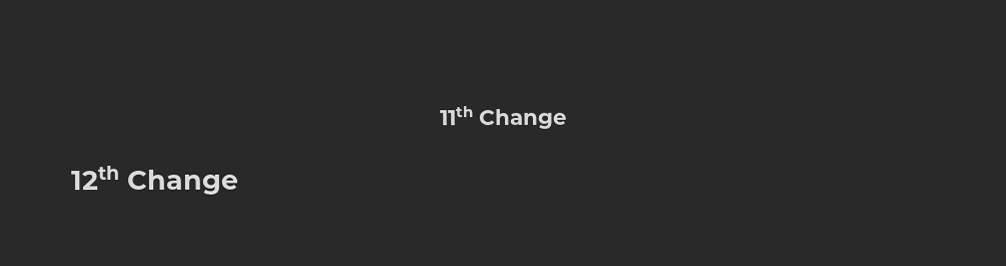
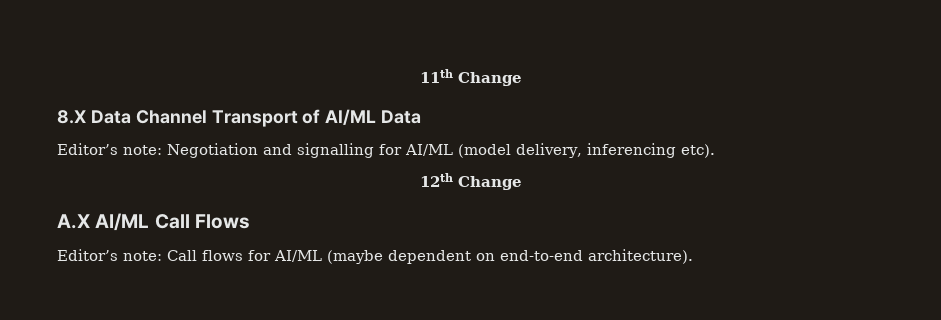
+ 8.X Data Channel Transport of AI/ML Data
+ Editor’s note: Negotiation and signalling for AI/ML (model delivery, inferencing etc).
  12th Change
+ A.X AI/ML Call Flows
+ Editor’s note: Call flows for AI/ML (maybe dependent on end-to-end architecture).

